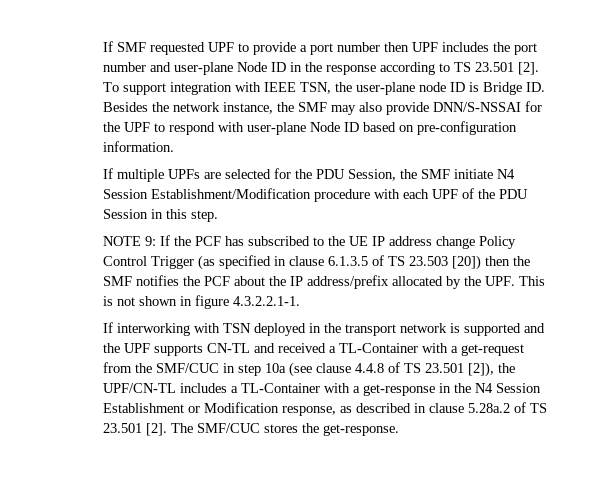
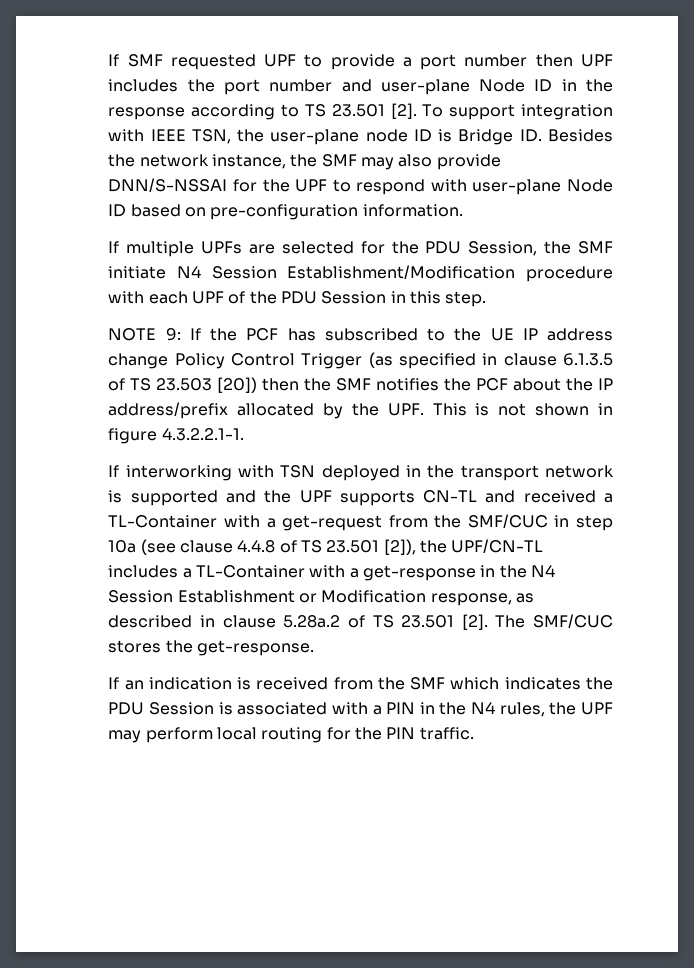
+ If an indication is received from the SMF which indicates the PDU Session is associated with a PIN in the N4 rules, the UPF may perform local routing for the PIN traffic.

